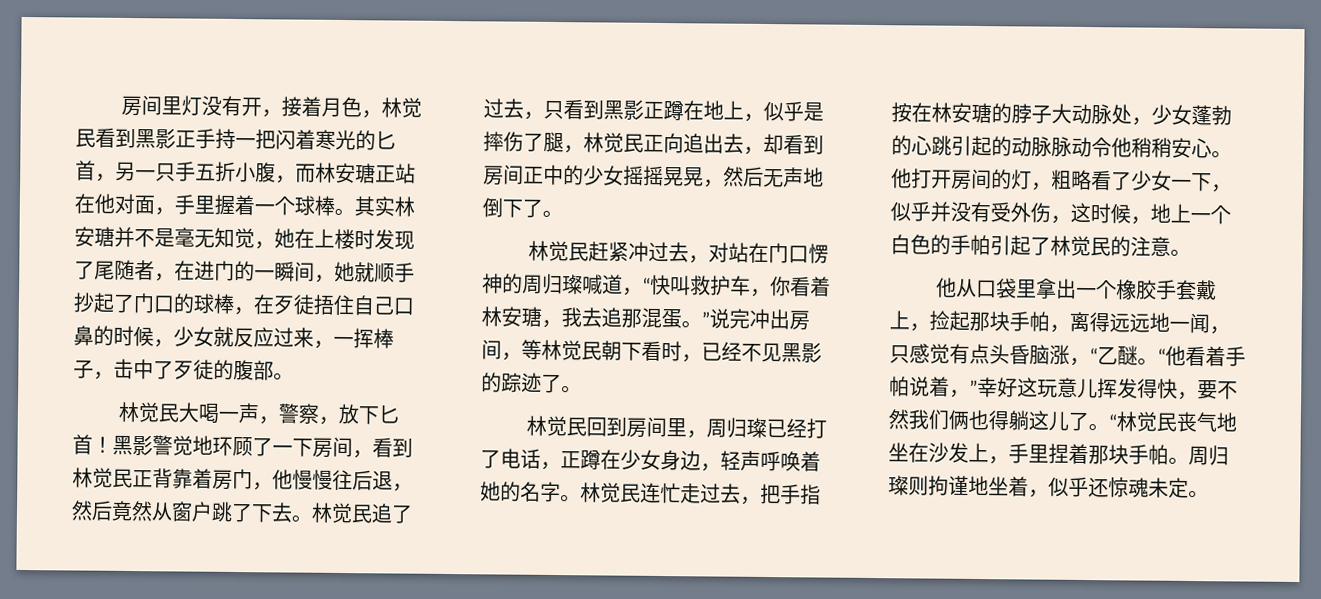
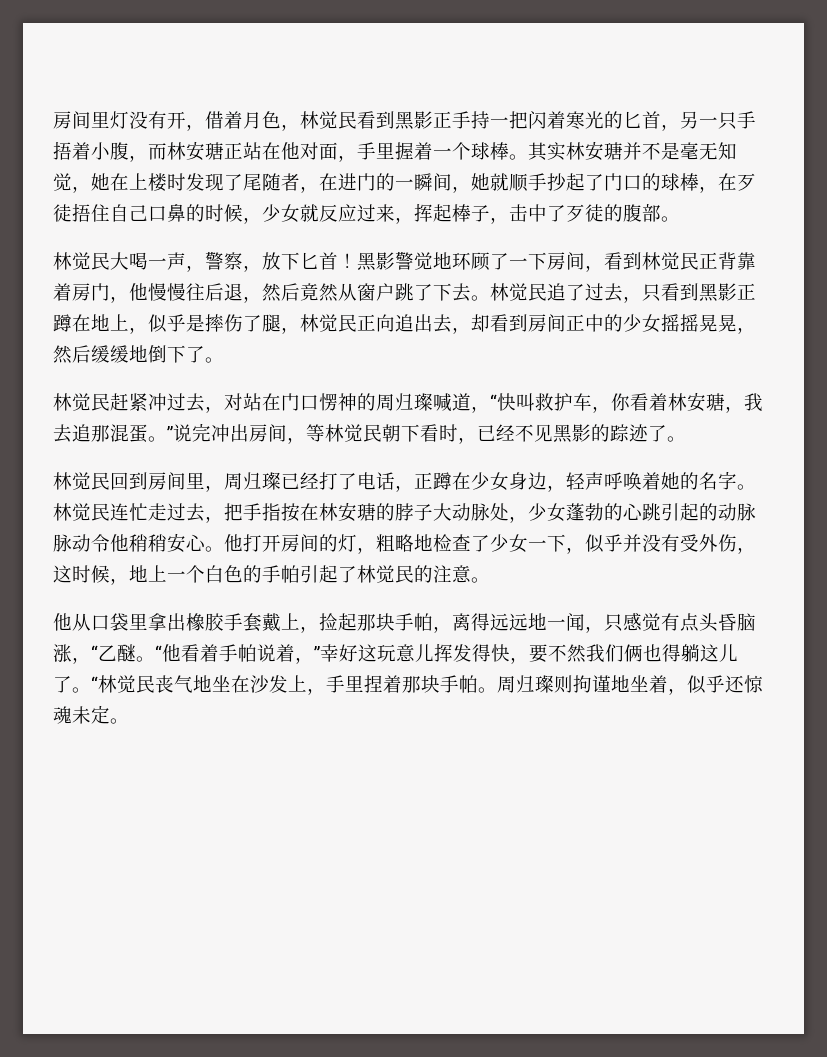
- 房间里灯没有开，接着月色，林觉民看到黑影正手持一把闪着寒光的匕首，另一只手五折小腹，而林安瑭正站在他对面，手里握着一个球棒。
+ 房间里灯没有开，借着月色，林觉民看到黑影正手持一把闪着寒光的匕首，另一只手捂着小腹，而林安瑭正站在他对面，手里握着一个球棒。
- 其实林安瑭并不是毫无知觉，她在上楼时发现了尾随者，在进门的一瞬间，她就顺手抄起了门口的球棒，在歹徒捂住自己口鼻的时候，少女就反应过来，一挥棒子，击中了歹徒的腹部。
+ 其实林安瑭并不是毫无知觉，她在上楼时发现了尾随者，在进门的一瞬间，她就顺手抄起了门口的球棒，在歹徒捂住自己口鼻的时候，少女就反应过来，挥起棒子，击中了歹徒的腹部。
- 林觉民追了过去，只看到黑影正蹲在地上，似乎是摔伤了腿，林觉民正向追出去，却看到房间正中的少女摇摇晃晃，然后无声地倒下了。
+ 林觉民追了过去，只看到黑影正蹲在地上，似乎是摔伤了腿，林觉民正向追出去，却看到房间正中的少女摇摇晃晃，然后缓缓地倒下了。
- 他打开房间的灯，粗略看了少女一下，似乎并没有受外伤，这时候，地上一个白色的手帕引起了林觉民的注意。
+ 他打开房间的灯，粗略地检查了少女一下，似乎并没有受外伤，这时候，地上一个白色的手帕引起了林觉民的注意。
- 他从口袋里拿出一个橡胶手套戴上，捡起那块手帕，离得远远地一闻，只感觉有点头昏脑涨，“乙醚。
+ 他从口袋里拿出橡胶手套戴上，捡起那块手帕，离得远远地一闻，只感觉有点头昏脑涨，“乙醚。

